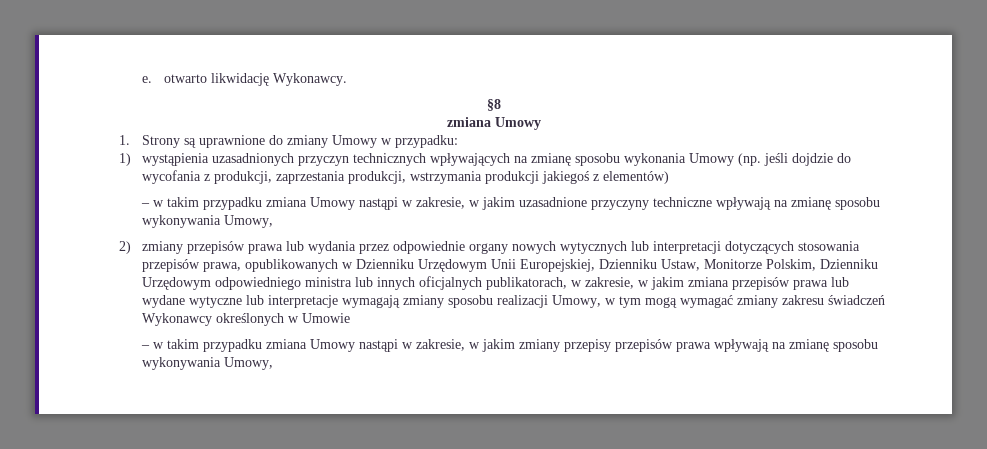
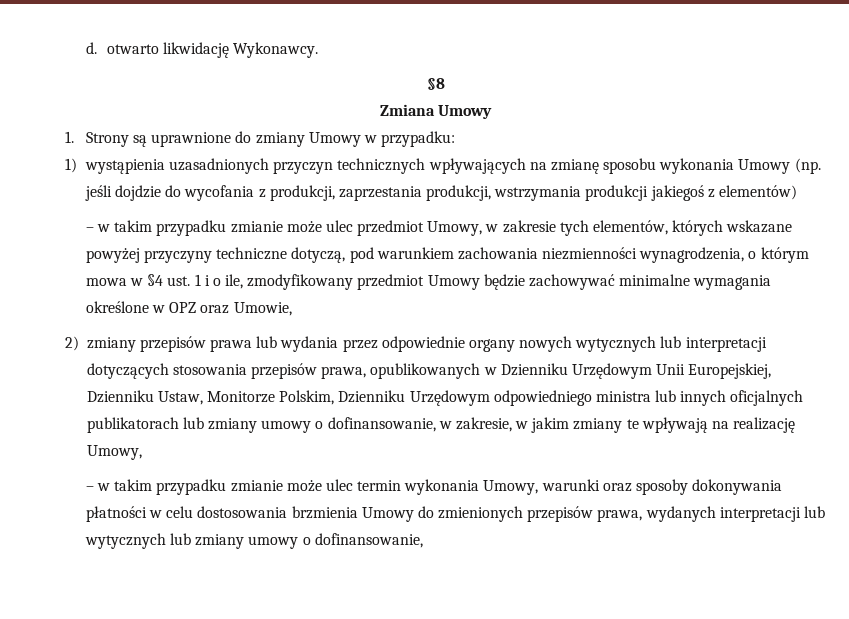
- e. otwarto likwidację Wykonawcy.
+ d. otwarto likwidację Wykonawcy.
  §8
- zmiana Umowy
+ Zmiana Umowy
- – w takim przypadku zmiana Umowy nastąpi w zakresie, w jakim uzasadnione przyczyny techniczne wpływają na zmianę sposobu wykonywania Umowy,
+ – w takim przypadku zmianie może ulec przedmiot Umowy, w zakresie tych elementów, których wskazane powyżej przyczyny techniczne dotyczą, pod warunkiem zachowania niezmienności wynagrodzenia, o którym mowa w §4 ust. 1 i o ile, zmodyfikowany przedmiot Umowy będzie zachowywać minimalne wymagania określone w OPZ oraz Umowie,
- 2) zmiany przepisów prawa lub wydania przez odpowiednie organy nowych wytycznych lub interpretacji dotyczących stosowania przepisów prawa, opublikowanych w Dzienniku Urzędowym Unii Europejskiej, Dzienniku Ustaw, Monitorze Polskim, Dzienniku Urzędowym odpowiedniego ministra lub innych oficjalnych publikatorach, w zakresie, w jakim zmiana przepisów prawa lub wydane wytyczne lub interpretacje wymagają zmiany sposobu realizacji Umowy, w tym mogą wymagać zmiany zakresu świadczeń Wykonawcy określonych w Umowie
- – w takim przypadku zmiana Umowy nastąpi w zakresie, w jakim zmiany przepisy przepisów prawa wpływają na zmianę sposobu wykonywania Umowy,
+ 2) zmiany przepisów prawa lub wydania przez odpowiednie organy nowych wytycznych lub interpretacji dotyczących stosowania przepisów prawa, opublikowanych w Dzienniku Urzędowym Unii Europejskiej, Dzienniku Ustaw, Monitorze Polskim, Dzienniku Urzędowym odpowiedniego ministra lub innych oficjalnych publikatorach lub zmiany umowy o dofinansowanie, w zakresie, w jakim zmiany te wpływają na realizację Umowy,
+ – w takim przypadku zmianie może ulec termin wykonania Umowy, warunki oraz sposoby dokonywania płatności w celu dostosowania brzmienia Umowy do zmienionych przepisów prawa, wydanych interpretacji lub wytycznych lub zmiany umowy o dofinansowanie,

